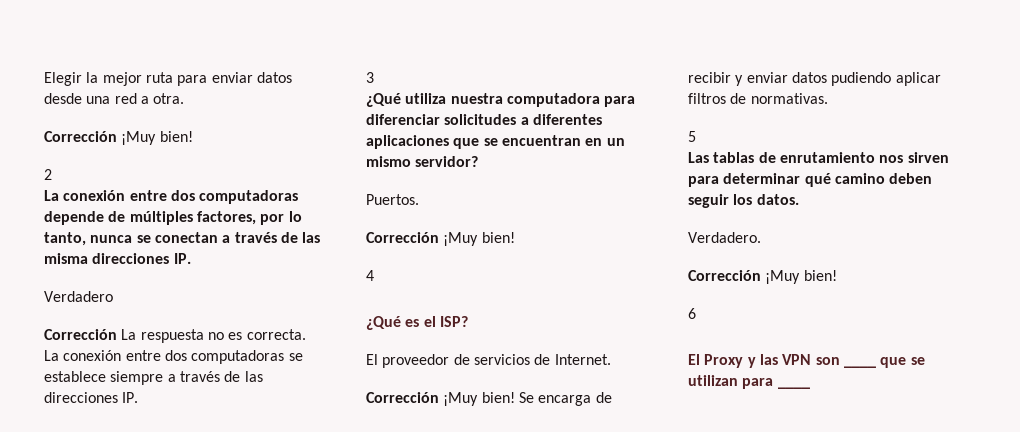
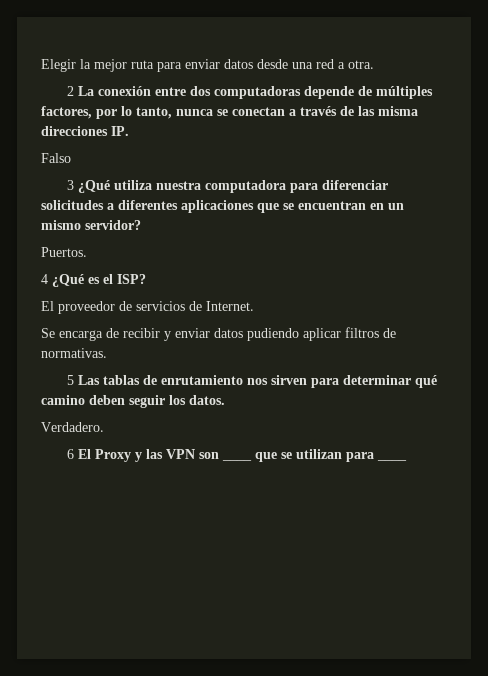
  Elegir la mejor ruta para enviar datos desde una red a otra.
- Corrección ¡Muy bien!
- 2
- La conexión entre dos computadoras depende de múltiples factores, por lo tanto, nunca se conectan a través de las misma direcciones IP.
+ 2 La conexión entre dos computadoras depende de múltiples factores, por lo tanto, nunca se conectan a través de las misma direcciones IP.
- Verdadero
- Corrección La respuesta no es correcta. La conexión entre dos computadoras se establece siempre a través de las direcciones IP.
+ Falso
- 3
- ¿Qué utiliza nuestra computadora para diferenciar solicitudes a diferentes aplicaciones que se encuentran en un mismo servidor?
+ 3 ¿Qué utiliza nuestra computadora para diferenciar solicitudes a diferentes aplicaciones que se encuentran en un mismo servidor?
  Puertos.
- Corrección ¡Muy bien!
- 4
- ¿Qué es el ISP?
+ 4 ¿Qué es el ISP?
  El proveedor de servicios de Internet.
- Corrección ¡Muy bien! Se encarga de recibir y enviar datos pudiendo aplicar filtros de normativas.
+ Se encarga de recibir y enviar datos pudiendo aplicar filtros de normativas.
- 5
- Las tablas de enrutamiento nos sirven para determinar qué camino deben seguir los datos.
+ 5 Las tablas de enrutamiento nos sirven para determinar qué camino deben seguir los datos.
  Verdadero.
- Corrección ¡Muy bien!
- 6
- El Proxy y las VPN son ____ que se utilizan para ____
+ 6 El Proxy y las VPN son ____ que se utilizan para ____

